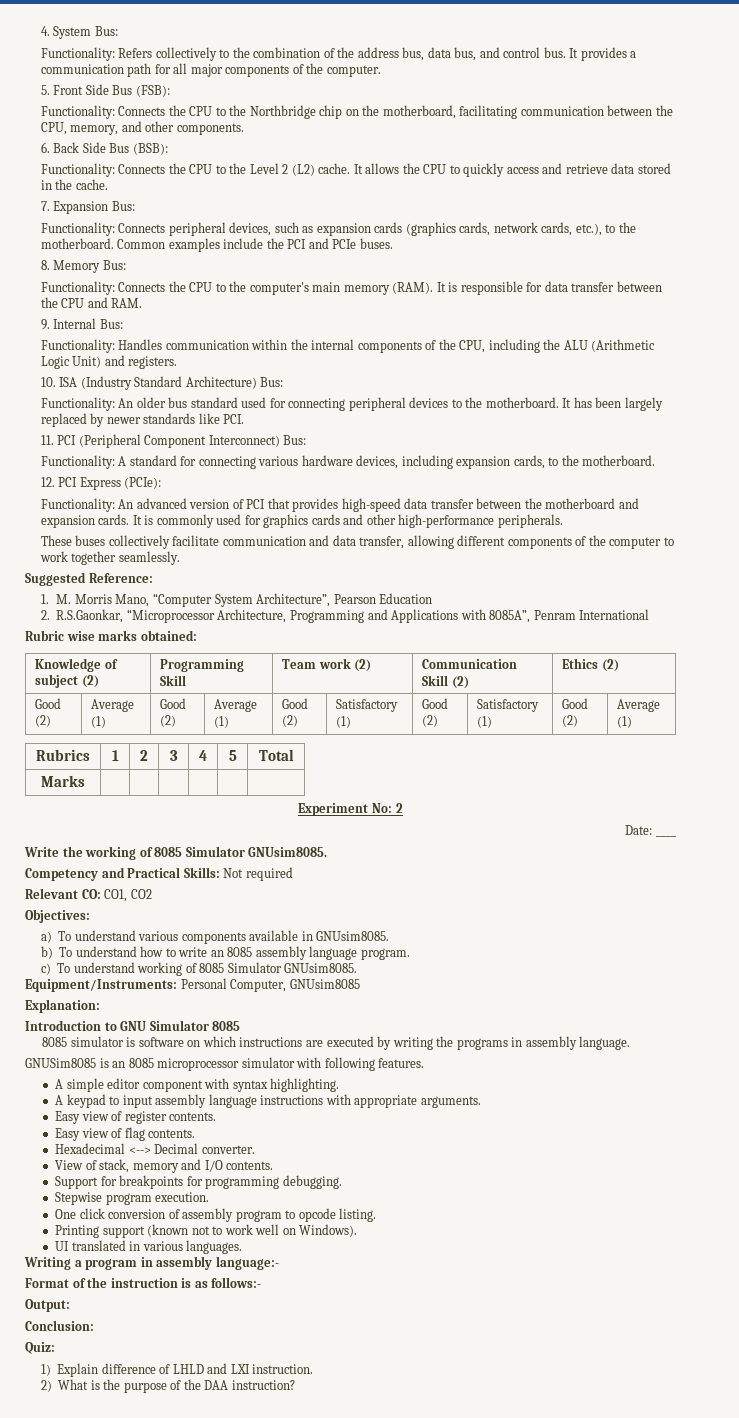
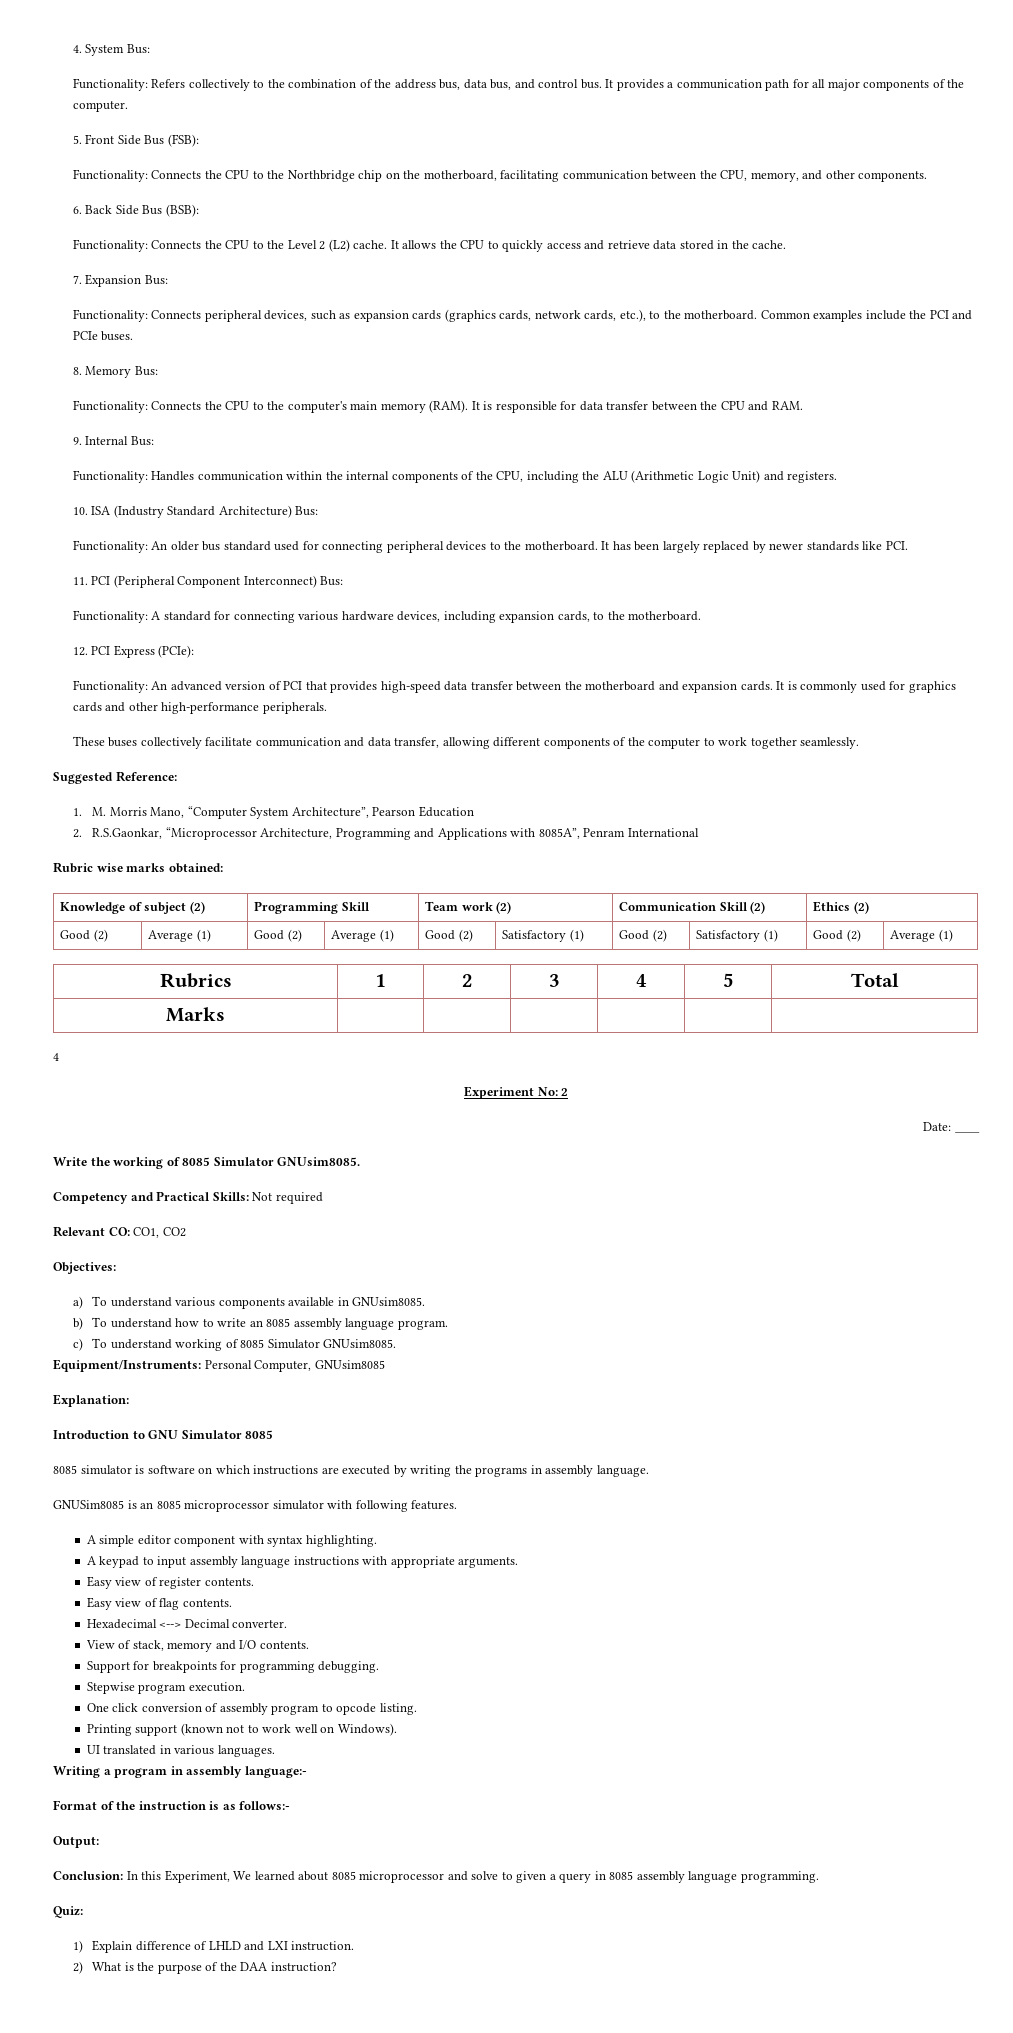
  Marks | | | | | |
+ 4
- Conclusion:
+ Conclusion: In this Experiment, We learned about 8085 microprocessor and solve to given a query in 8085 assembly language programming.

